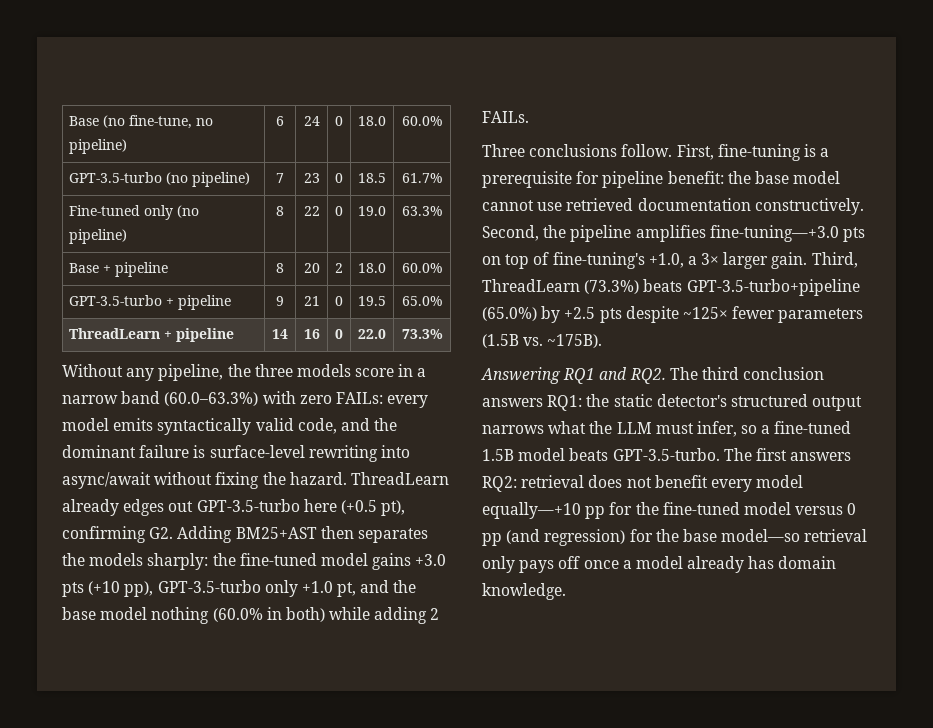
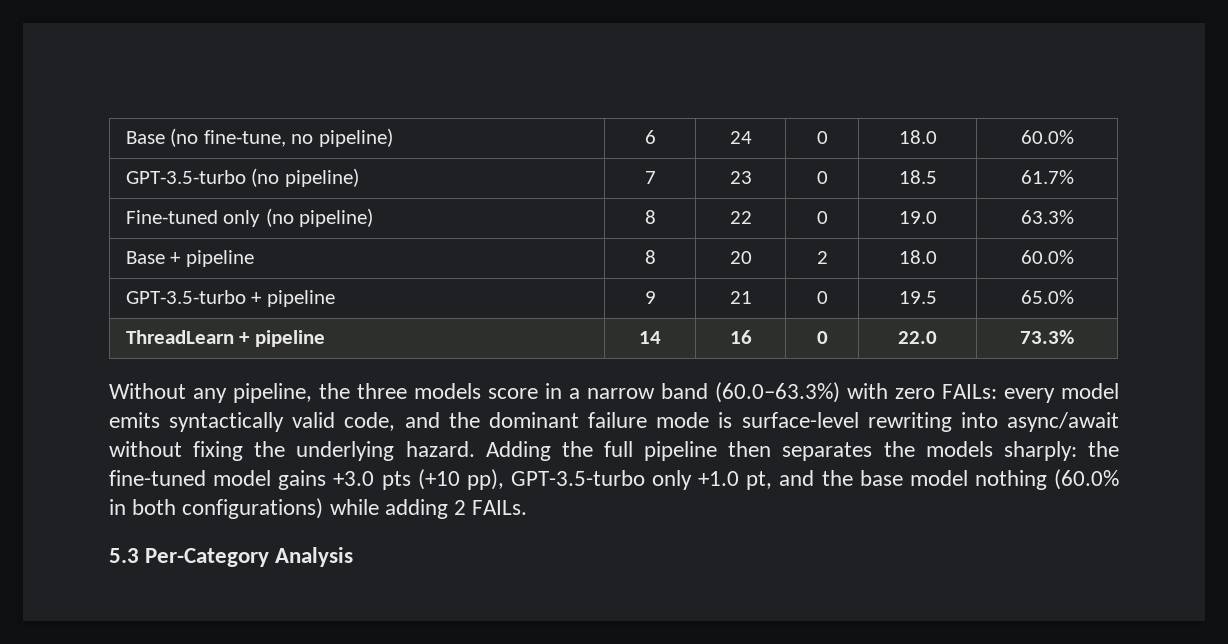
- every model emits syntactically valid code, and the dominant failure is surface-level rewriting into async/await without fixing the hazard. ThreadLearn already edges out GPT-3.5-turbo here (+0.5 pt), confirming G2. Adding BM25+AST then separates the models sharply:
+ every model emits syntactically valid code, and the dominant failure mode is surface-level rewriting into async/await without fixing the underlying hazard. Adding the full pipeline then separates the models sharply:
- the fine-tuned model gains +3.0 pts (+10 pp), GPT-3.5-turbo only +1.0 pt, and the base model nothing (60.0% in both) while adding 2 FAILs.
+ the fine-tuned model gains +3.0 pts (+10 pp), GPT-3.5-turbo only +1.0 pt, and the base model nothing (60.0% in both configurations) while adding 2 FAILs.
- Three conclusions follow. First, fine-tuning is a prerequisite for pipeline benefit: the base model cannot use retrieved documentation constructively. Second, the pipeline amplifies fine-tuning—+3.0 pts on top of fine-tuning's +1.0, a 3× larger gain. Third, ThreadLearn (73.3%) beats GPT-3.5-turbo+pipeline (65.0%) by +2.5 pts despite ~125× fewer parameters (1.5B vs. ~175B).
- Answering RQ1 and RQ2. The third conclusion answers RQ1: the static detector's structured output narrows what the LLM must infer, so a fine-tuned 1.5B model beats GPT-3.5-turbo. The first answers RQ2: retrieval does not benefit every model equally—+10 pp for the fine-tuned model versus 0 pp (and regression) for the base model—so retrieval only pays off once a model already has domain knowledge.
+ 5.3 Per-Category Analysis

